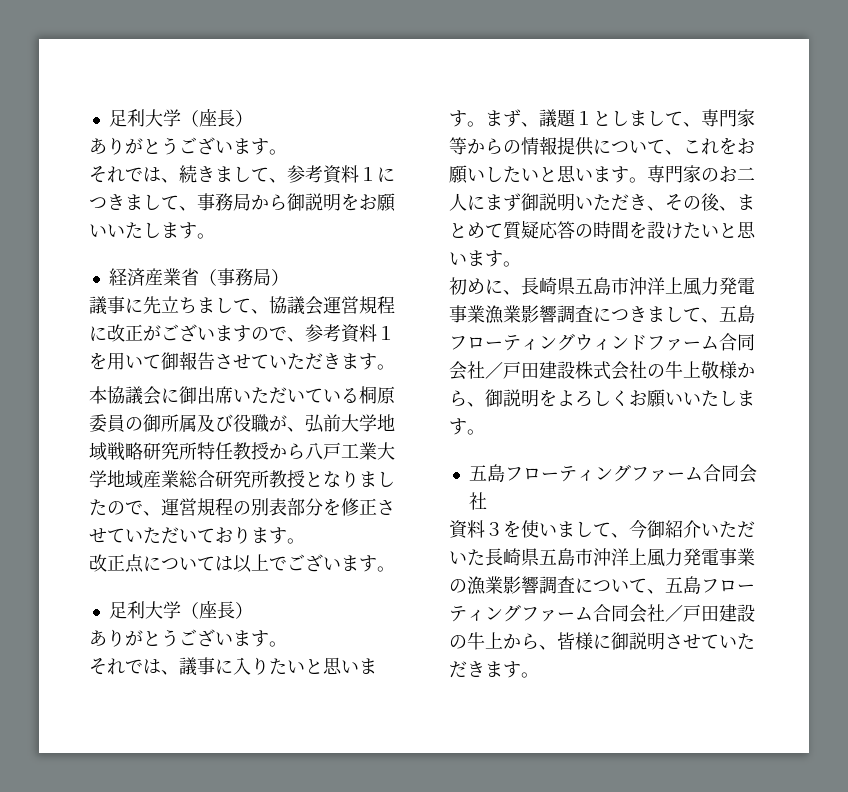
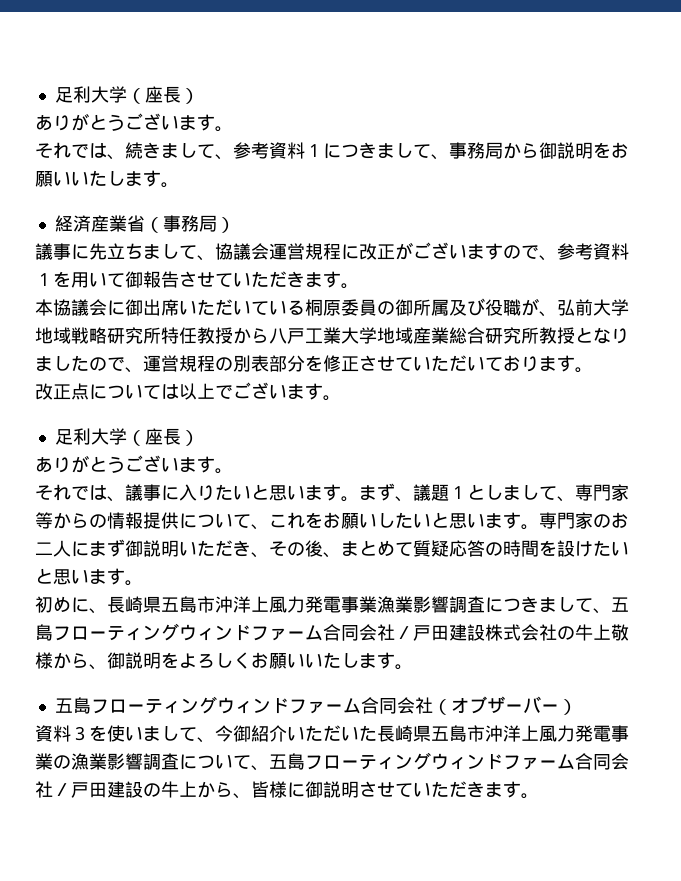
  初めに、長崎県五島市沖洋上風力発電事業漁業影響調査につきまして、五島フローティングウィンドファーム合同会社／戸田建設株式会社の牛上敬様から、御説明をよろしくお願いいたします。
- 五島フローティングファーム合同会社
+ 五島フローティングウィンドファーム合同会社（オブザーバー）
- 資料３を使いまして、今御紹介いただいた長崎県五島市沖洋上風力発電事業の漁業影響調査について、五島フローティングファーム合同会社／戸田建設の牛上から、皆様に御説明させていただきます。
+ 資料３を使いまして、今御紹介いただいた長崎県五島市沖洋上風力発電事業の漁業影響調査について、五島フローティングウィンドファーム合同会社／戸田建設の牛上から、皆様に御説明させていただきます。

